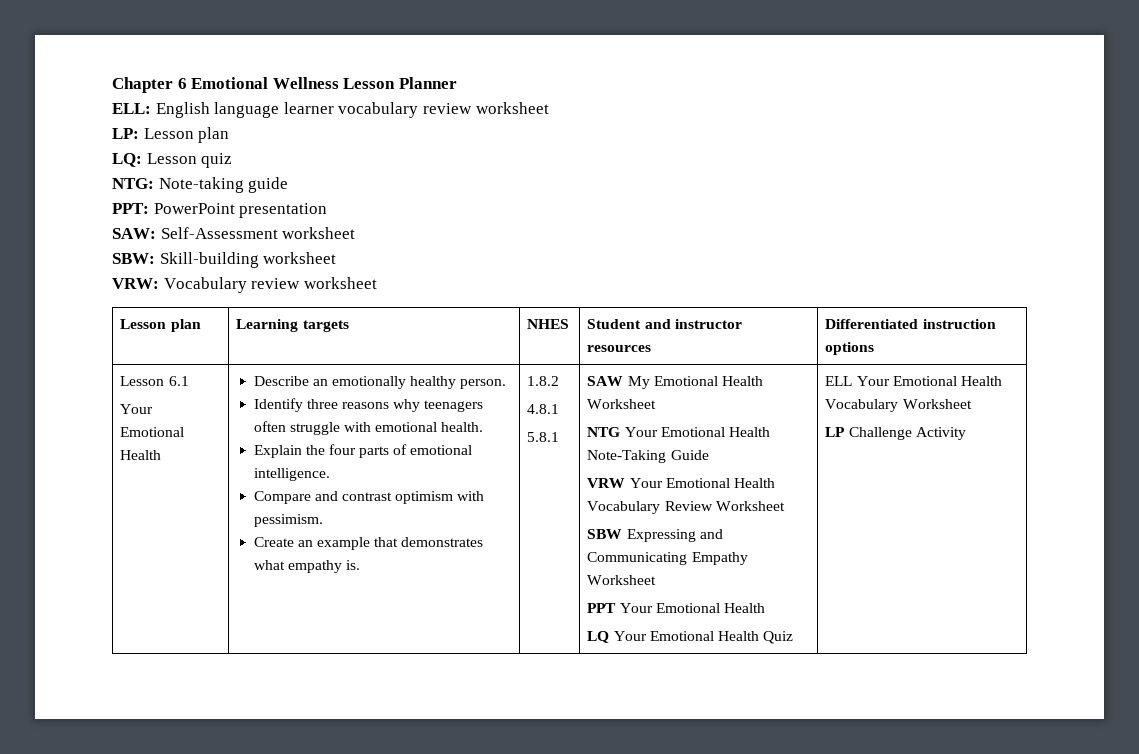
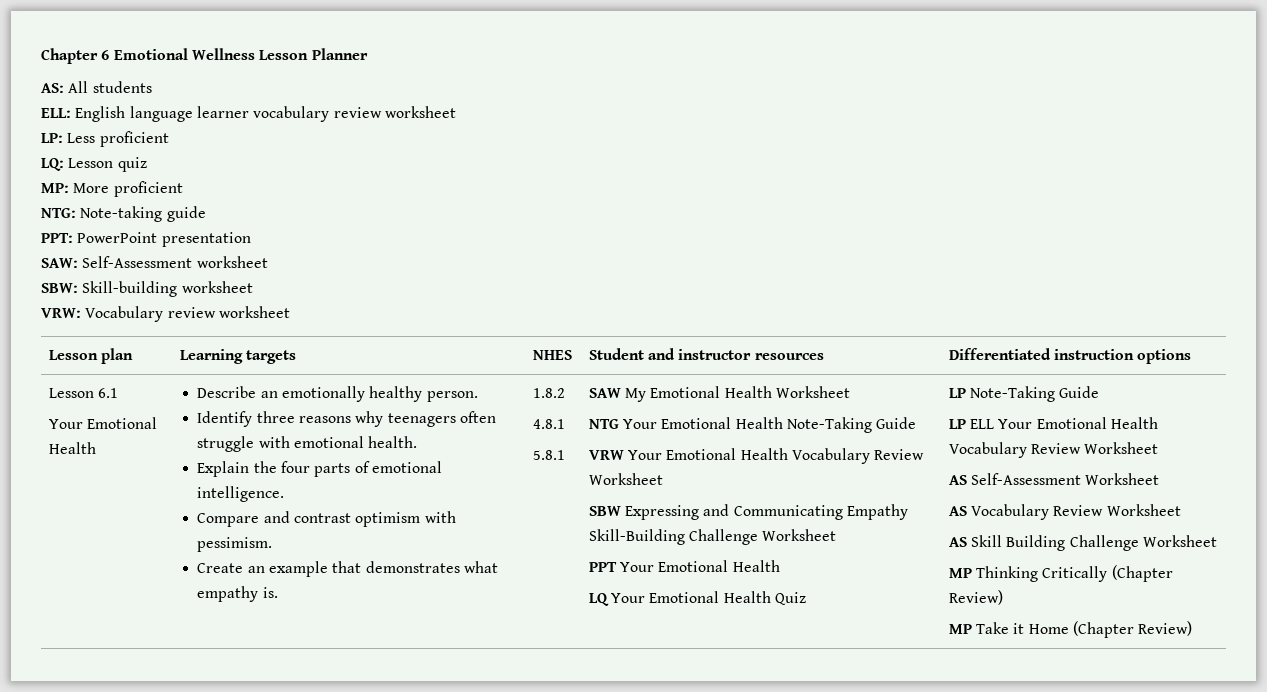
+ AS: All students
- LP: Lesson plan
+ LP: Less proficient
+ MP: More proficient
- SBW Expressing and Communicating Empathy Worksheet
+ SBW Expressing and Communicating Empathy Skill-Building Challenge Worksheet
- ELL Your Emotional Health Vocabulary Worksheet
- LP Challenge Activity
+ LP Note-Taking Guide
+ LP ELL Your Emotional Health Vocabulary Review Worksheet
+ AS Self-Assessment Worksheet
+ AS Vocabulary Review Worksheet
+ AS Skill Building Challenge Worksheet
+ MP Thinking Critically (Chapter Review)
+ MP Take it Home (Chapter Review)

